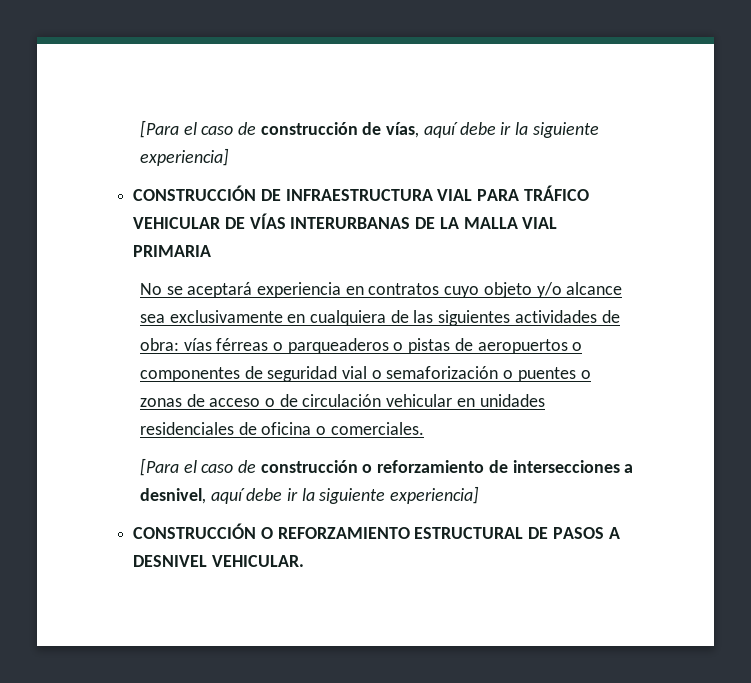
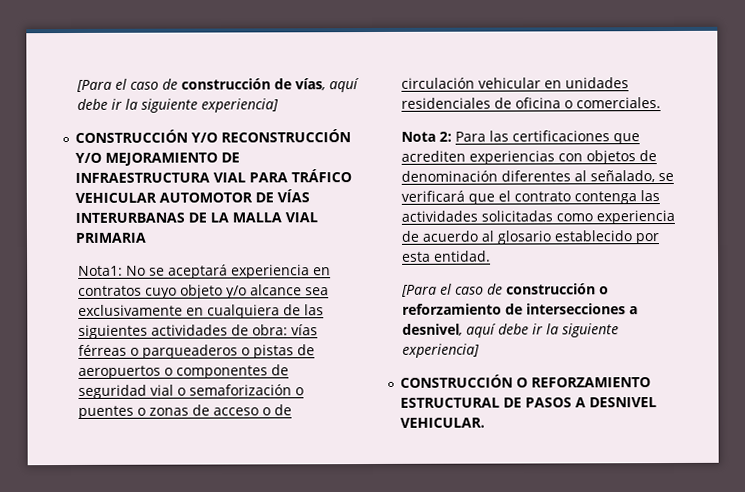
- CONSTRUCCIÓN DE INFRAESTRUCTURA VIAL PARA TRÁFICO VEHICULAR DE VÍAS INTERURBANAS DE LA MALLA VIAL PRIMARIA
+ CONSTRUCCIÓN Y/O RECONSTRUCCIÓN Y/O MEJORAMIENTO DE INFRAESTRUCTURA VIAL PARA TRÁFICO VEHICULAR AUTOMOTOR DE VÍAS INTERURBANAS DE LA MALLA VIAL PRIMARIA
- No se aceptará experiencia en contratos cuyo objeto y/o alcance sea exclusivamente en cualquiera de las siguientes actividades de obra: vías férreas o parqueaderos o pistas de aeropuertos o componentes de seguridad vial o semaforización o puentes o zonas de acceso o de circulación vehicular en unidades residenciales de oficina o comerciales.
+ Nota1: No se aceptará experiencia en contratos cuyo objeto y/o alcance sea exclusivamente en cualquiera de las siguientes actividades de obra: vías férreas o parqueaderos o pistas de aeropuertos o componentes de seguridad vial o semaforización o puentes o zonas de acceso o de circulación vehicular en unidades residenciales de oficina o comerciales.
+ Nota 2: Para las certificaciones que acrediten experiencias con objetos de denominación diferentes al señalado, se verificará que el contrato contenga las actividades solicitadas como experiencia de acuerdo al glosario establecido por esta entidad.

